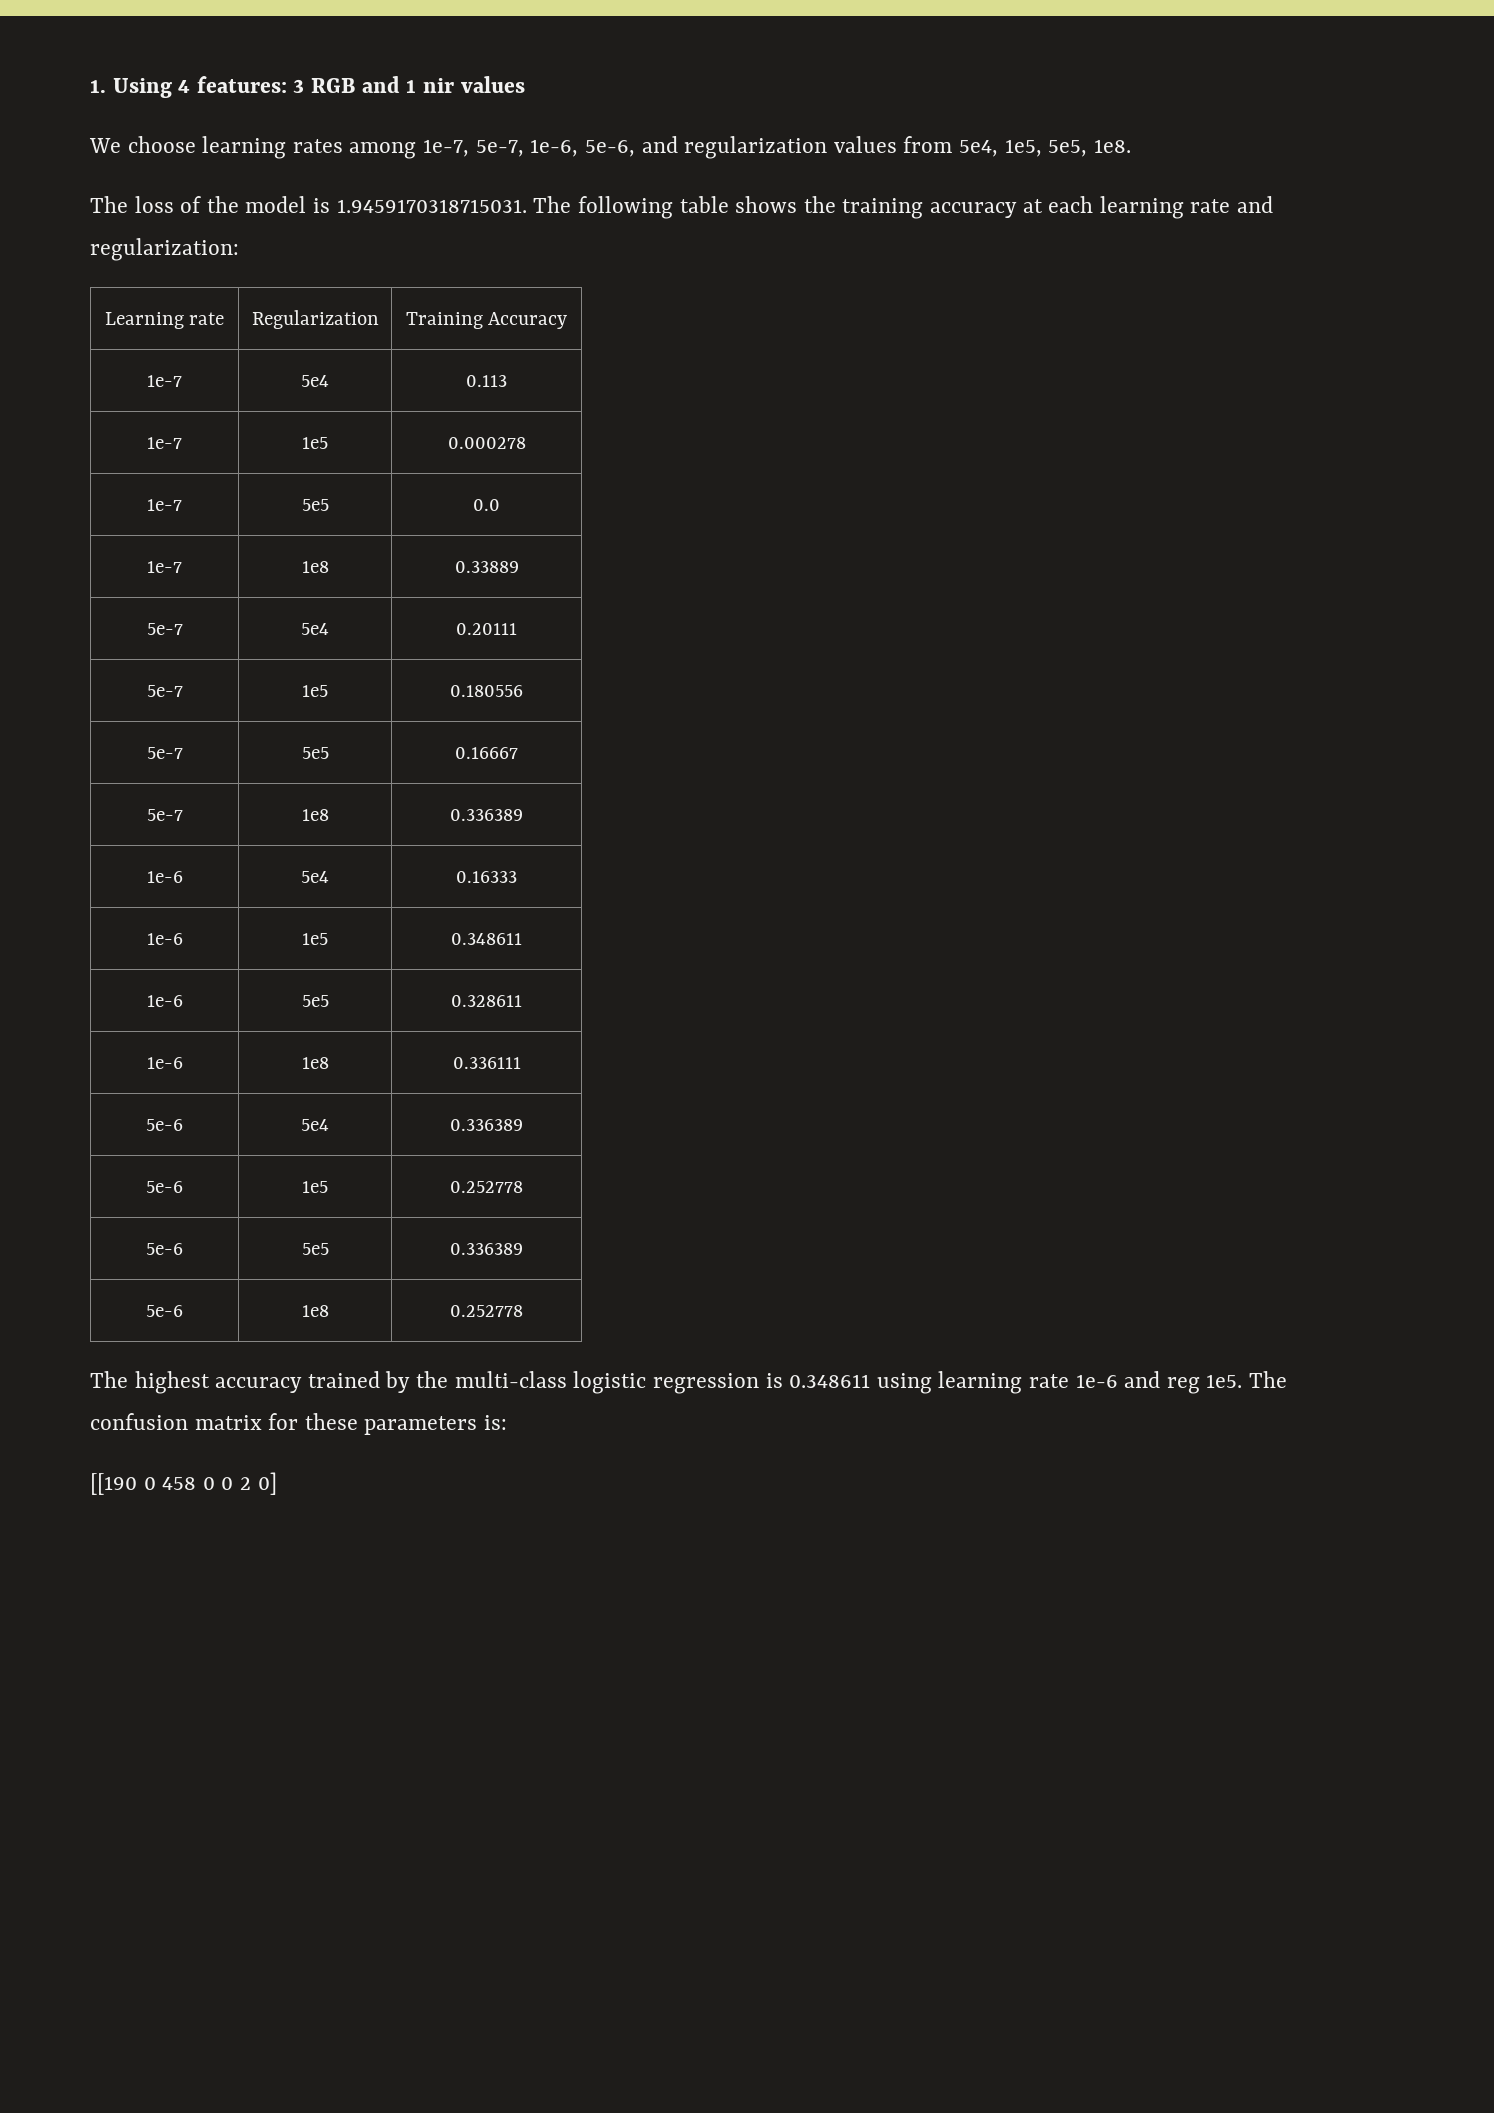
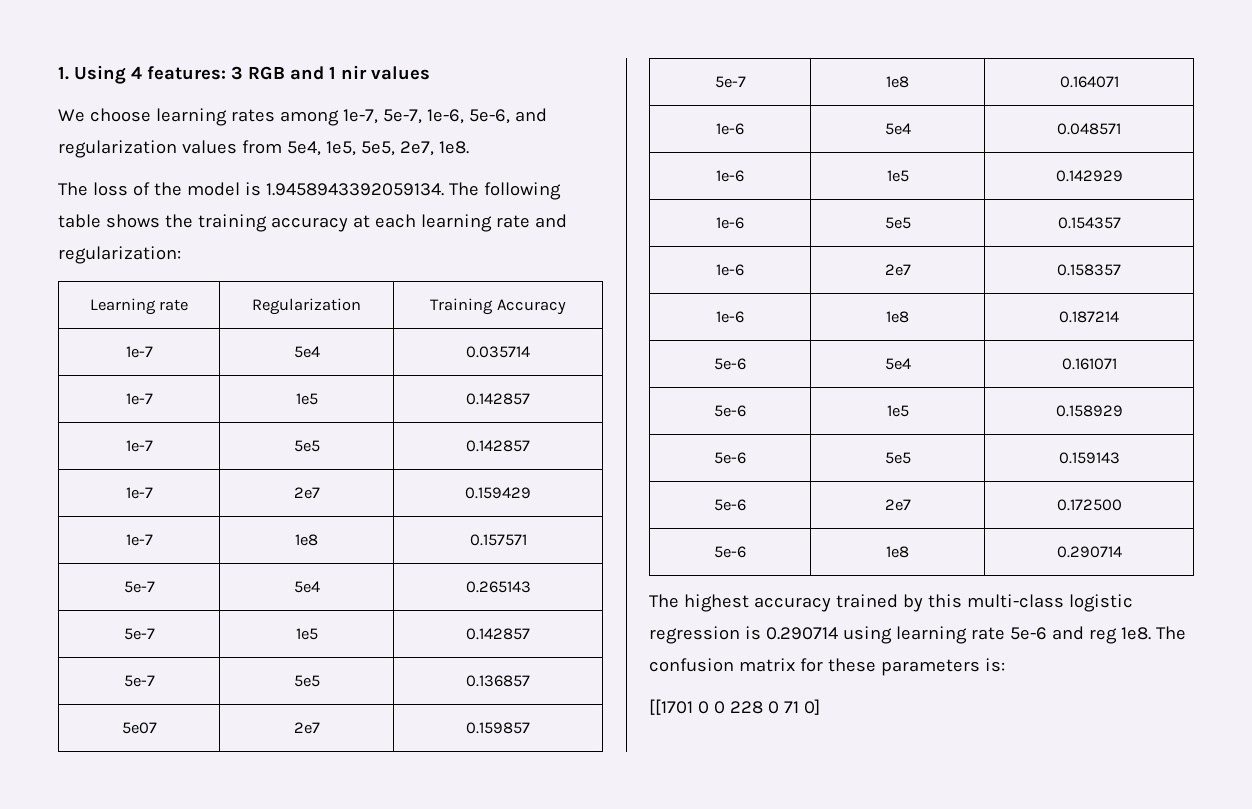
- We choose learning rates among 1e-7, 5e-7, 1e-6, 5e-6, and regularization values from 5e4, 1e5, 5e5, 1e8.
+ We choose learning rates among 1e-7, 5e-7, 1e-6, 5e-6, and regularization values from 5e4, 1e5, 5e5, 2e7, 1e8.
- The loss of the model is 1.9459170318715031. The following table shows the training accuracy at each learning rate and regularization:
+ The loss of the model is 1.9458943392059134. The following table shows the training accuracy at each learning rate and regularization:
- 1e-7 | 5e4 | 0.113
+ 1e-7 | 5e4 | 0.035714
- 1e-7 | 1e5 | 0.000278
+ 1e-7 | 1e5 | 0.142857
- 1e-7 | 5e5 | 0.0
+ 1e-7 | 5e5 | 0.142857
+ 1e-7 | 2e7 | 0.159429
- 1e-7 | 1e8 | 0.33889
+ 1e-7 | 1e8 | 0.157571
- 5e-7 | 5e4 | 0.20111
+ 5e-7 | 5e4 | 0.265143
- 5e-7 | 1e5 | 0.180556
+ 5e-7 | 1e5 | 0.142857
- 5e-7 | 5e5 | 0.16667
+ 5e-7 | 5e5 | 0.136857
+ 5e07 | 2e7 | 0.159857
- 5e-7 | 1e8 | 0.336389
+ 5e-7 | 1e8 | 0.164071
- 1e-6 | 5e4 | 0.16333
+ 1e-6 | 5e4 | 0.048571
- 1e-6 | 1e5 | 0.348611
+ 1e-6 | 1e5 | 0.142929
- 1e-6 | 5e5 | 0.328611
+ 1e-6 | 5e5 | 0.154357
+ 1e-6 | 2e7 | 0.158357
- 1e-6 | 1e8 | 0.336111
+ 1e-6 | 1e8 | 0.187214
- 5e-6 | 5e4 | 0.336389
+ 5e-6 | 5e4 | 0.161071
- 5e-6 | 1e5 | 0.252778
+ 5e-6 | 1e5 | 0.158929
- 5e-6 | 5e5 | 0.336389
+ 5e-6 | 5e5 | 0.159143
+ 5e-6 | 2e7 | 0.172500
- 5e-6 | 1e8 | 0.252778
+ 5e-6 | 1e8 | 0.290714
- The highest accuracy trained by the multi-class logistic regression is 0.348611 using learning rate 1e-6 and reg 1e5.
+ The highest accuracy trained by this multi-class logistic regression is 0.290714 using learning rate 5e-6 and reg 1e8.
- [[190 0 458 0 0 2 0]
+ [[1701 0 0 228 0 71 0]

